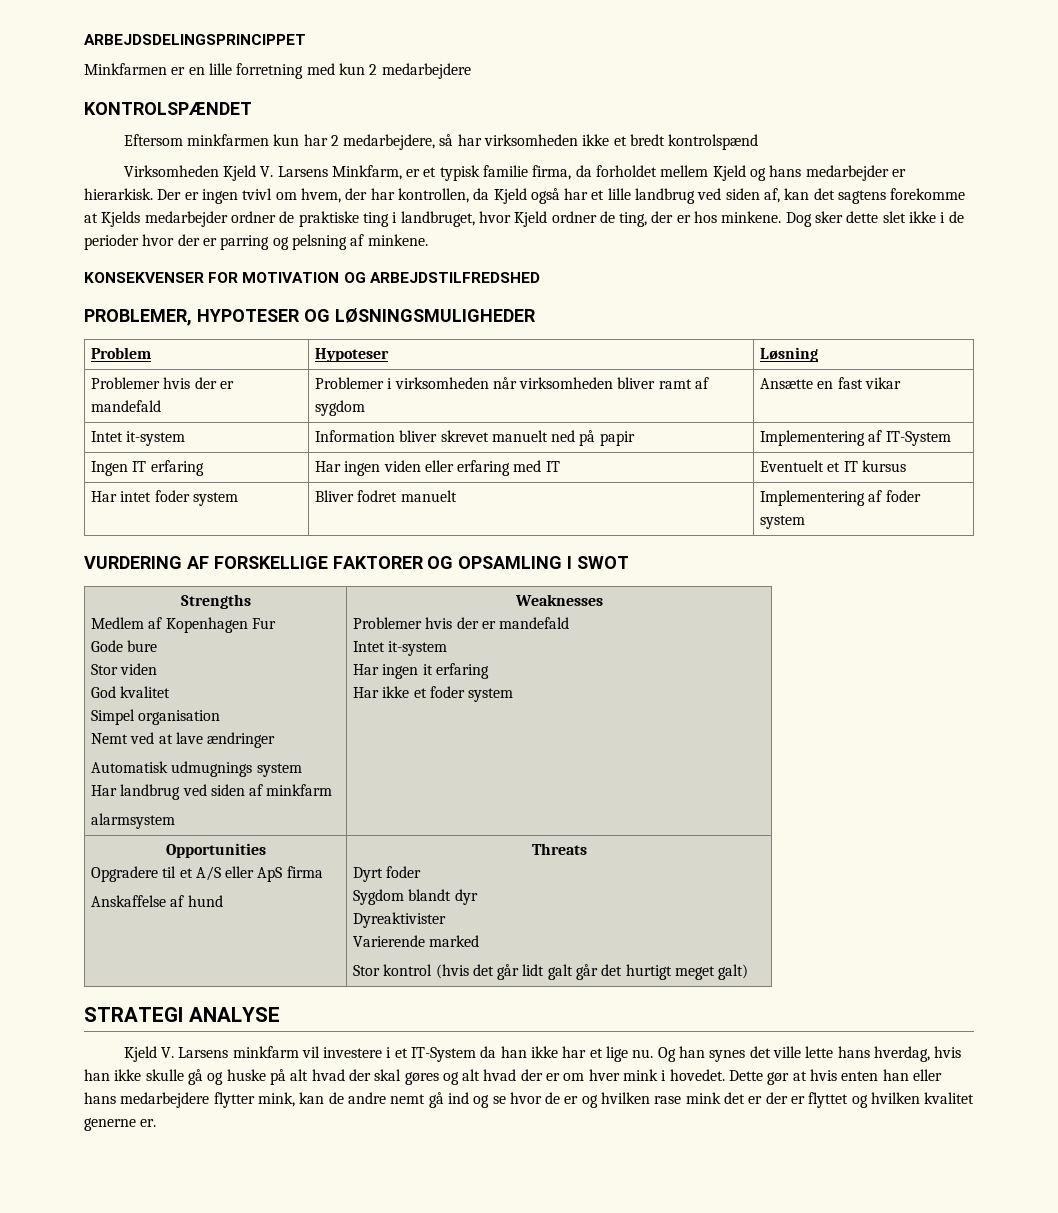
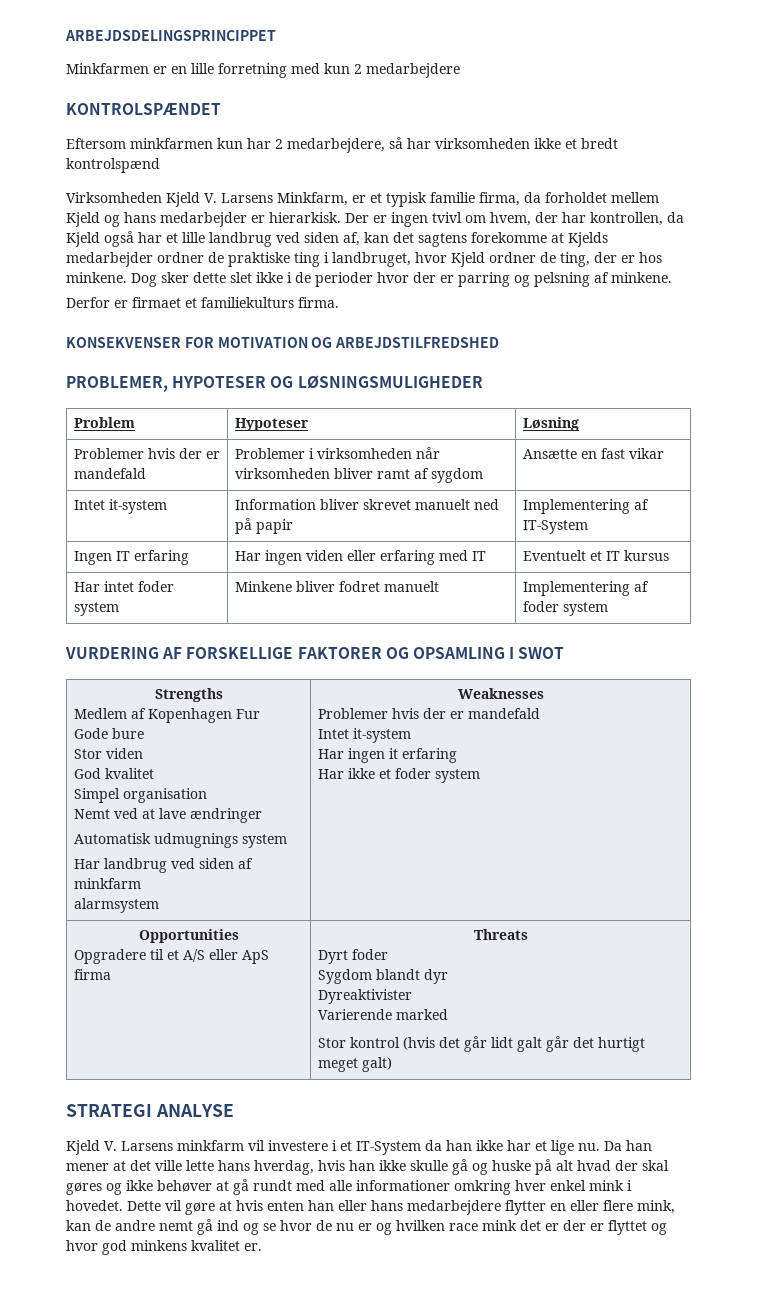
+ Derfor er firmaet et familiekulturs firma.
- Har intet foder system | Bliver fodret manuelt | Implementering af foder system
+ Har intet foder system | Minkene bliver fodret manuelt | Implementering af foder system
  Opportunities
- Opgradere til et A/S eller ApS firma
- Anskaffelse af hund | Threats
+ Opgradere til et A/S eller ApS firma | Threats
- Og han synes det ville lette hans hverdag, hvis han ikke skulle gå og huske på alt hvad der skal gøres og alt hvad der er om hver mink i hovedet.
+ Da han mener at det ville lette hans hverdag, hvis han ikke skulle gå og huske på alt hvad der skal gøres og ikke behøver at gå rundt med alle informationer omkring hver enkel mink i hovedet.
- Dette gør at hvis enten han eller hans medarbejdere flytter mink, kan de andre nemt gå ind og se hvor de er og hvilken rase mink det er der er flyttet og hvilken kvalitet generne er.
+ Dette vil gøre at hvis enten han eller hans medarbejdere flytter en eller flere mink, kan de andre nemt gå ind og se hvor de nu er og hvilken race mink det er der er flyttet og hvor god minkens kvalitet er.

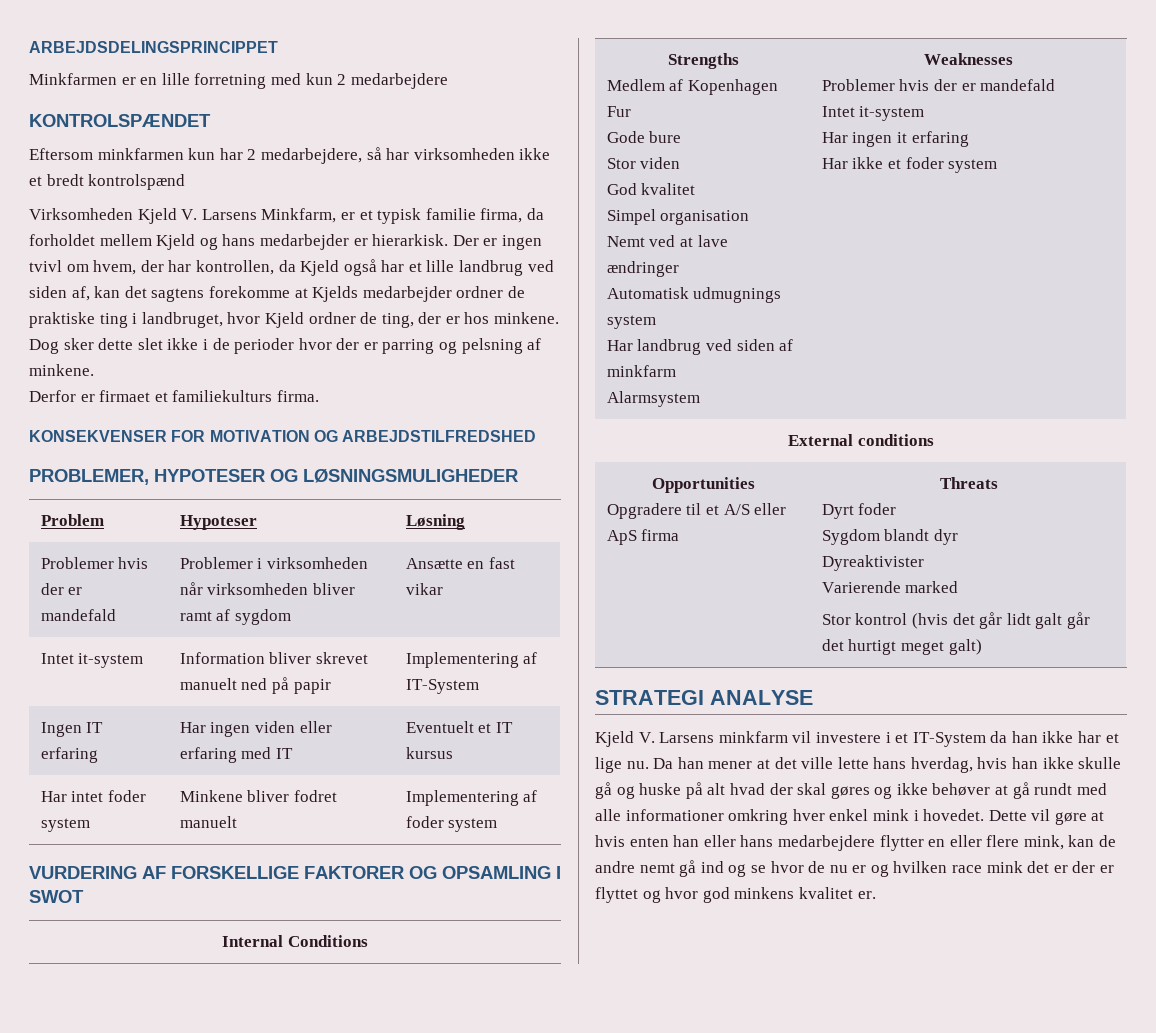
+ Internal Conditions
- alarmsystem
+ Alarmsystem
+ External conditions

